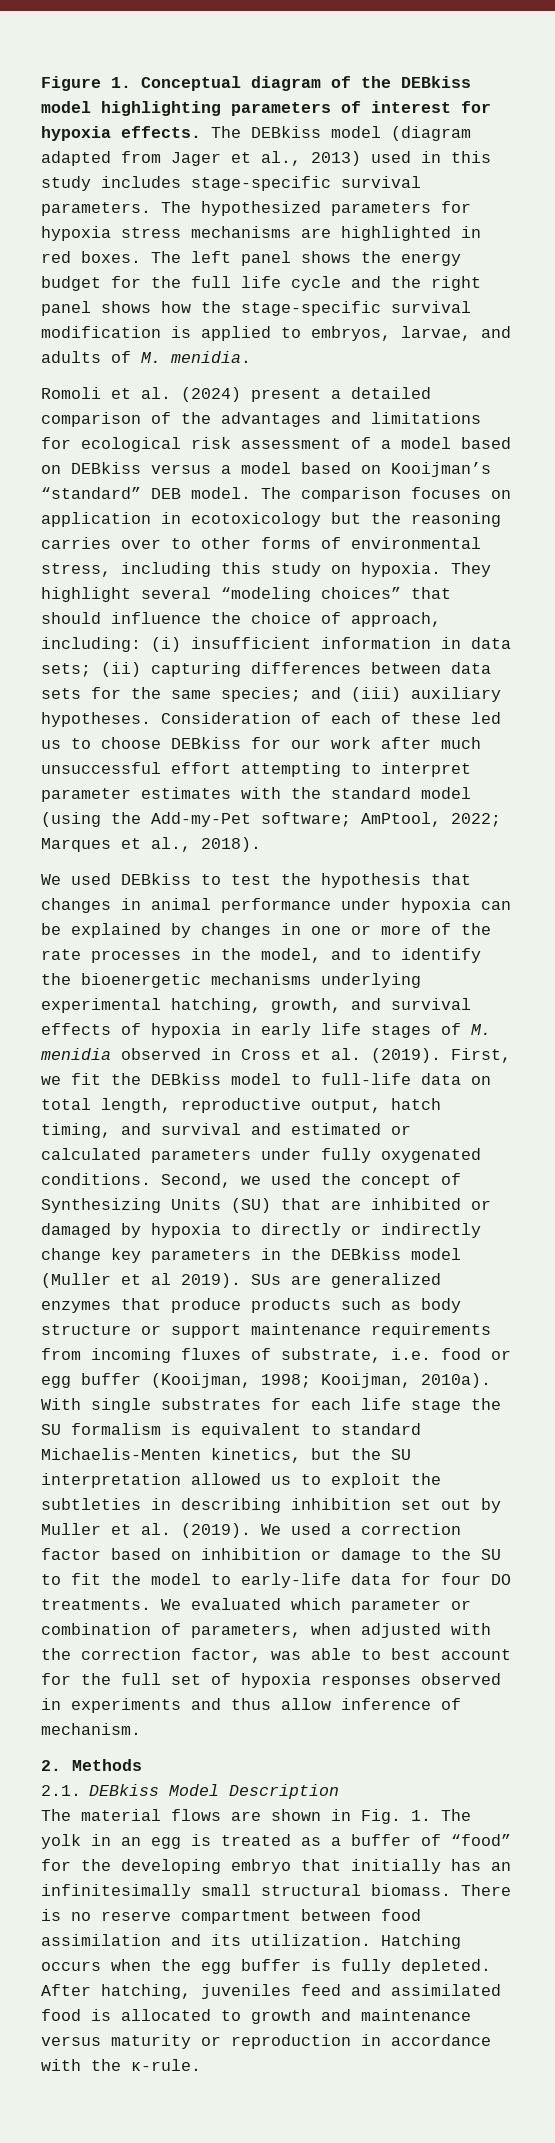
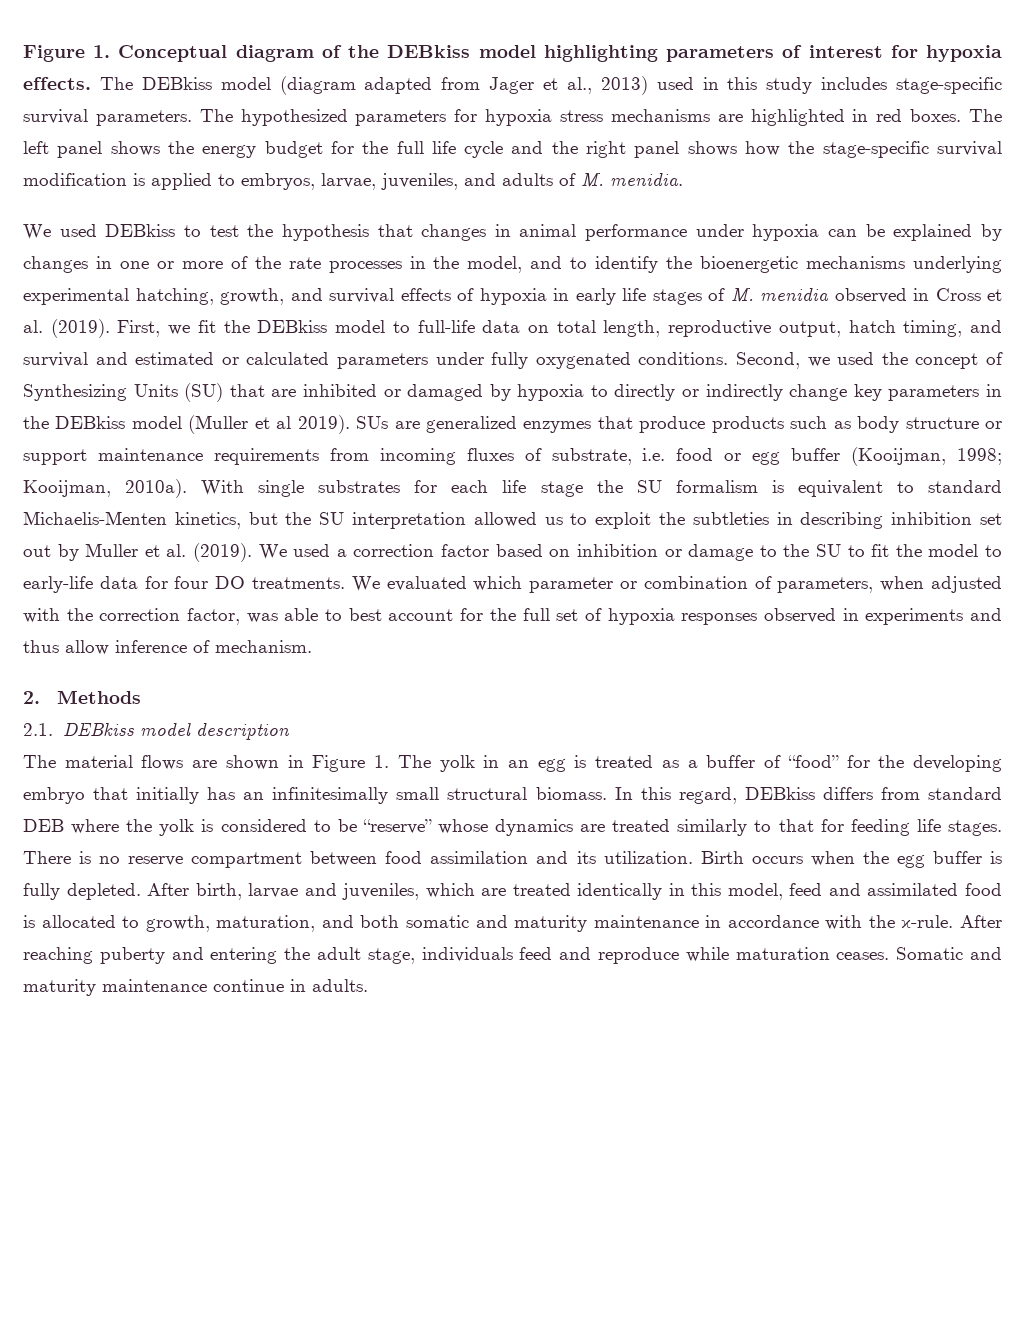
- The left panel shows the energy budget for the full life cycle and the right panel shows how the stage-specific survival modification is applied to embryos, larvae, and adults of M. menidia.
+ The left panel shows the energy budget for the full life cycle and the right panel shows how the stage-specific survival modification is applied to embryos, larvae, juveniles, and adults of M. menidia.
- Romoli et al. (2024) present a detailed comparison of the advantages and limitations for ecological risk assessment of a model based on DEBkiss versus a model based on Kooijman’s “standard” DEB model. The comparison focuses on application in ecotoxicology but the reasoning carries over to other forms of environmental stress, including this study on hypoxia. They highlight several “modeling choices” that should influence the choice of approach, including: (i) insufficient information in data sets; (ii) capturing differences between data sets for the same species; and (iii) auxiliary hypotheses. Consideration of each of these led us to choose DEBkiss for our work after much unsuccessful effort attempting to interpret parameter estimates with the standard model (using the Add-my-Pet software; AmPtool, 2022; Marques et al., 2018).
- 2.1. DEBkiss Model Description
+ 2.1. DEBkiss model description
- The material flows are shown in Fig. 1. The yolk in an egg is treated as a buffer of “food” for the developing embryo that initially has an infinitesimally small structural biomass.
+ The material flows are shown in Figure 1. The yolk in an egg is treated as a buffer of “food” for the developing embryo that initially has an infinitesimally small structural biomass.
+ In this regard, DEBkiss differs from standard DEB where the yolk is considered to be “reserve” whose dynamics are treated similarly to that for feeding life stages.
- Hatching occurs when the egg buffer is fully depleted.
+ Birth occurs when the egg buffer is fully depleted.
- After hatching, juveniles feed and assimilated food is allocated to growth and maintenance versus maturity or reproduction in accordance with the κ-rule.
+ After birth, larvae and juveniles, which are treated identically in this model, feed and assimilated food is allocated to growth, maturation, and both somatic and maturity maintenance in accordance with the κ-rule.
+ After reaching puberty and entering the adult stage, individuals feed and reproduce while maturation ceases. Somatic and maturity maintenance continue in adults.

